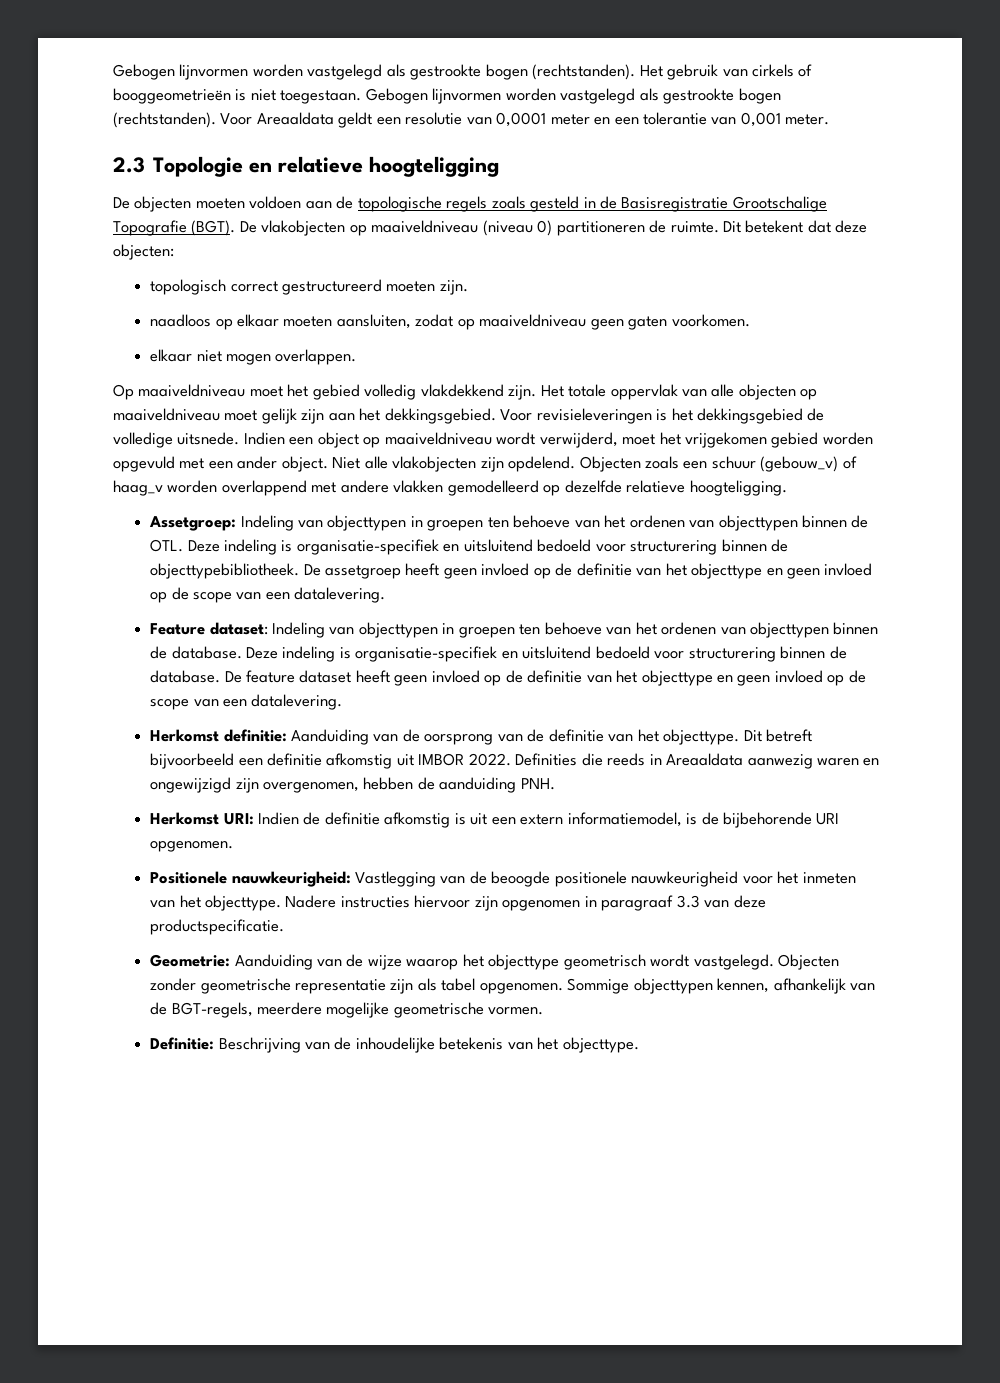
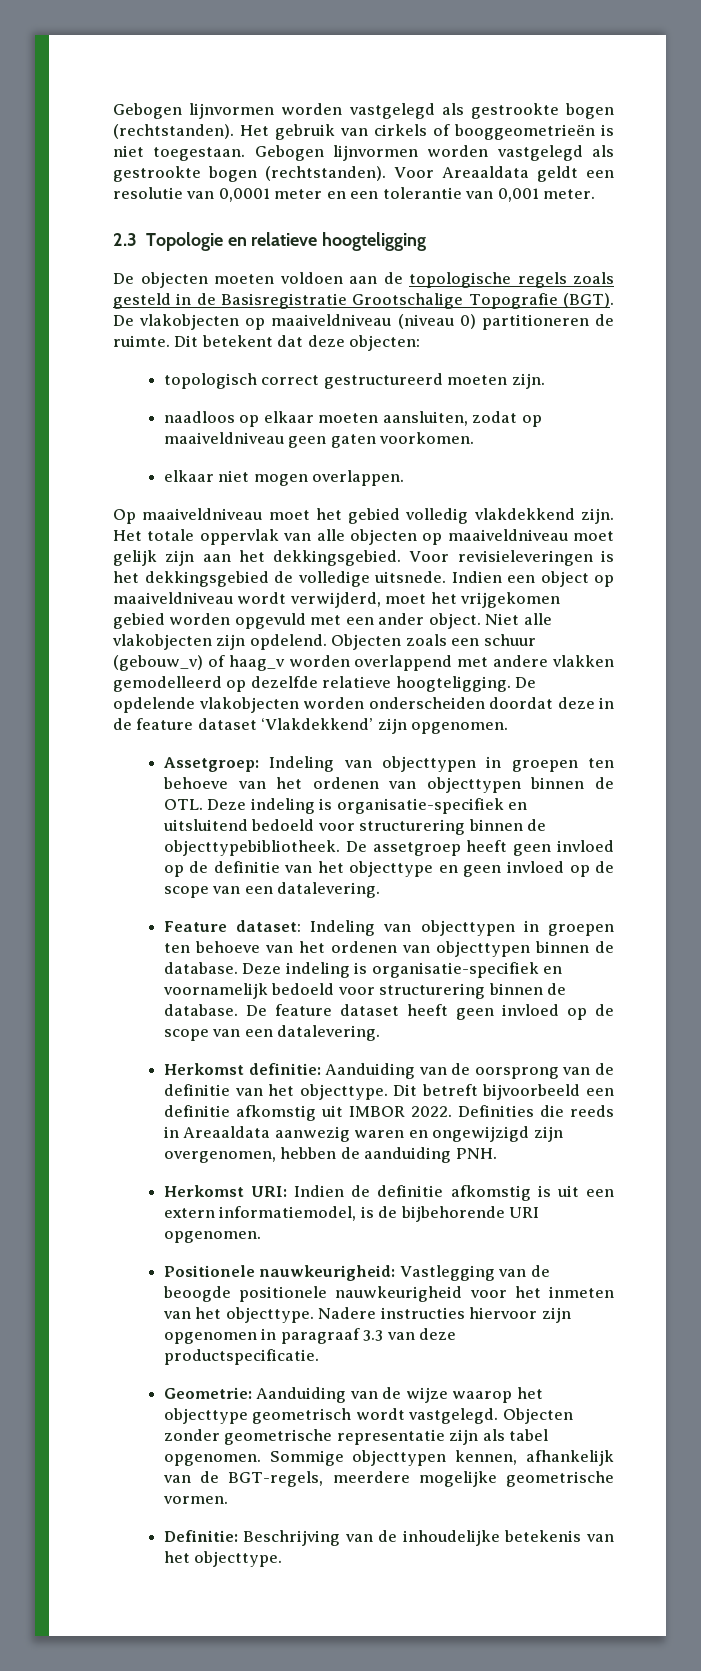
+ De opdelende vlakobjecten worden onderscheiden doordat deze in de feature dataset ‘Vlakdekkend’ zijn opgenomen.
- Deze indeling is organisatie-specifiek en uitsluitend bedoeld voor structurering binnen de database.
+ Deze indeling is organisatie-specifiek en voornamelijk bedoeld voor structurering binnen de database.
- De feature dataset heeft geen invloed op de definitie van het objecttype en geen invloed op de scope van een datalevering.
+ De feature dataset heeft geen invloed op de scope van een datalevering.

